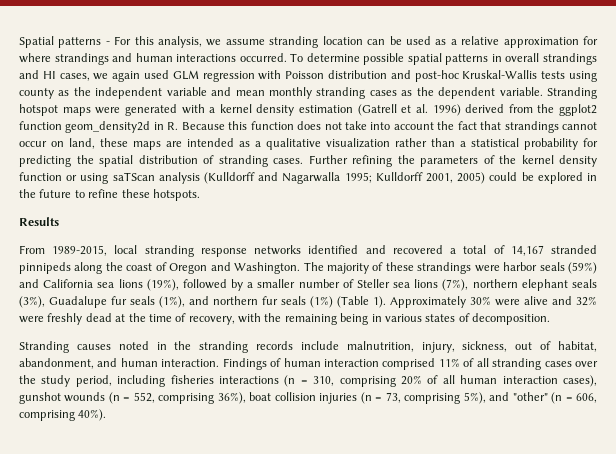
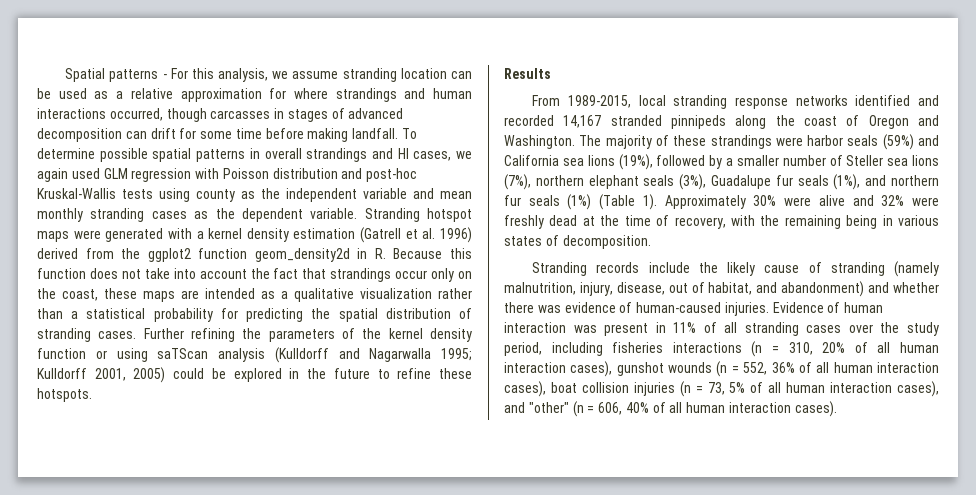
- Spatial patterns - For this analysis, we assume stranding location can be used as a relative approximation for where strandings and human interactions occurred.
+ Spatial patterns - For this analysis, we assume stranding location can be used as a relative approximation for where strandings and human interactions occurred, though carcasses in stages of advanced decomposition can drift for some time before making landfall.
- Stranding hotspot maps were generated with a kernel density estimation (Gatrell et al. 1996) derived from the ggplot2 function geom_density2d in R. Because this function does not take into account the fact that strandings cannot occur on land, these maps are intended as a qualitative visualization rather than a statistical probability for predicting the spatial distribution of stranding cases.
+ Stranding hotspot maps were generated with a kernel density estimation (Gatrell et al. 1996) derived from the ggplot2 function geom_density2d in R. Because this function does not take into account the fact that strandings occur only on the coast, these maps are intended as a qualitative visualization rather than a statistical probability for predicting the spatial distribution of stranding cases.
- From 1989-2015, local stranding response networks identified and recovered a total of 14,167 stranded pinnipeds along the coast of Oregon and Washington.
+ From 1989-2015, local stranding response networks identified and recorded 14,167 stranded pinnipeds along the coast of Oregon and Washington.
- Stranding causes noted in the stranding records include malnutrition, injury, sickness, out of habitat, abandonment, and human interaction. Findings of human interaction comprised 11% of all stranding cases over the study period, including fisheries interactions (n = 310, comprising 20% of all human interaction cases), gunshot wounds (n = 552, comprising 36%), boat collision injuries (n = 73, comprising 5%), and "other" (n = 606, comprising 40%).
+ Stranding records include the likely cause of stranding (namely malnutrition, injury, disease, out of habitat, and abandonment) and whether there was evidence of human-caused injuries. Evidence of human interaction was present in 11% of all stranding cases over the study period, including fisheries interactions (n = 310, 20% of all human interaction cases), gunshot wounds (n = 552, 36% of all human interaction cases), boat collision injuries (n = 73, 5% of all human interaction cases), and "other" (n = 606, 40% of all human interaction cases).

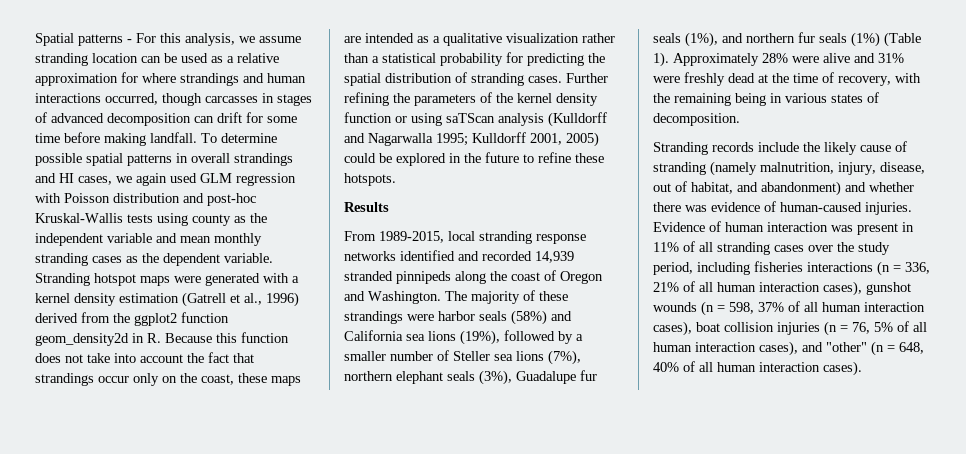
- Stranding hotspot maps were generated with a kernel density estimation (Gatrell et al. 1996) derived from the ggplot2 function geom_density2d in R. Because this function does not take into account the fact that strandings occur only on the coast, these maps are intended as a qualitative visualization rather than a statistical probability for predicting the spatial distribution of stranding cases.
+ Stranding hotspot maps were generated with a kernel density estimation (Gatrell et al., 1996) derived from the ggplot2 function geom_density2d in R. Because this function does not take into account the fact that strandings occur only on the coast, these maps are intended as a qualitative visualization rather than a statistical probability for predicting the spatial distribution of stranding cases.
- From 1989-2015, local stranding response networks identified and recorded 14,167 stranded pinnipeds along the coast of Oregon and Washington.
+ From 1989-2015, local stranding response networks identified and recorded 14,939 stranded pinnipeds along the coast of Oregon and Washington.
- The majority of these strandings were harbor seals (59%) and California sea lions (19%), followed by a smaller number of Steller sea lions (7%), northern elephant seals (3%), Guadalupe fur seals (1%), and northern fur seals (1%) (Table 1).
+ The majority of these strandings were harbor seals (58%) and California sea lions (19%), followed by a smaller number of Steller sea lions (7%), northern elephant seals (3%), Guadalupe fur seals (1%), and northern fur seals (1%) (Table 1).
- Approximately 30% were alive and 32% were freshly dead at the time of recovery, with the remaining being in various states of decomposition.
+ Approximately 28% were alive and 31% were freshly dead at the time of recovery, with the remaining being in various states of decomposition.
- Evidence of human interaction was present in 11% of all stranding cases over the study period, including fisheries interactions (n = 310, 20% of all human interaction cases), gunshot wounds (n = 552, 36% of all human interaction cases), boat collision injuries (n = 73, 5% of all human interaction cases), and "other" (n = 606, 40% of all human interaction cases).
+ Evidence of human interaction was present in 11% of all stranding cases over the study period, including fisheries interactions (n = 336, 21% of all human interaction cases), gunshot wounds (n = 598, 37% of all human interaction cases), boat collision injuries (n = 76, 5% of all human interaction cases), and "other" (n = 648, 40% of all human interaction cases).

